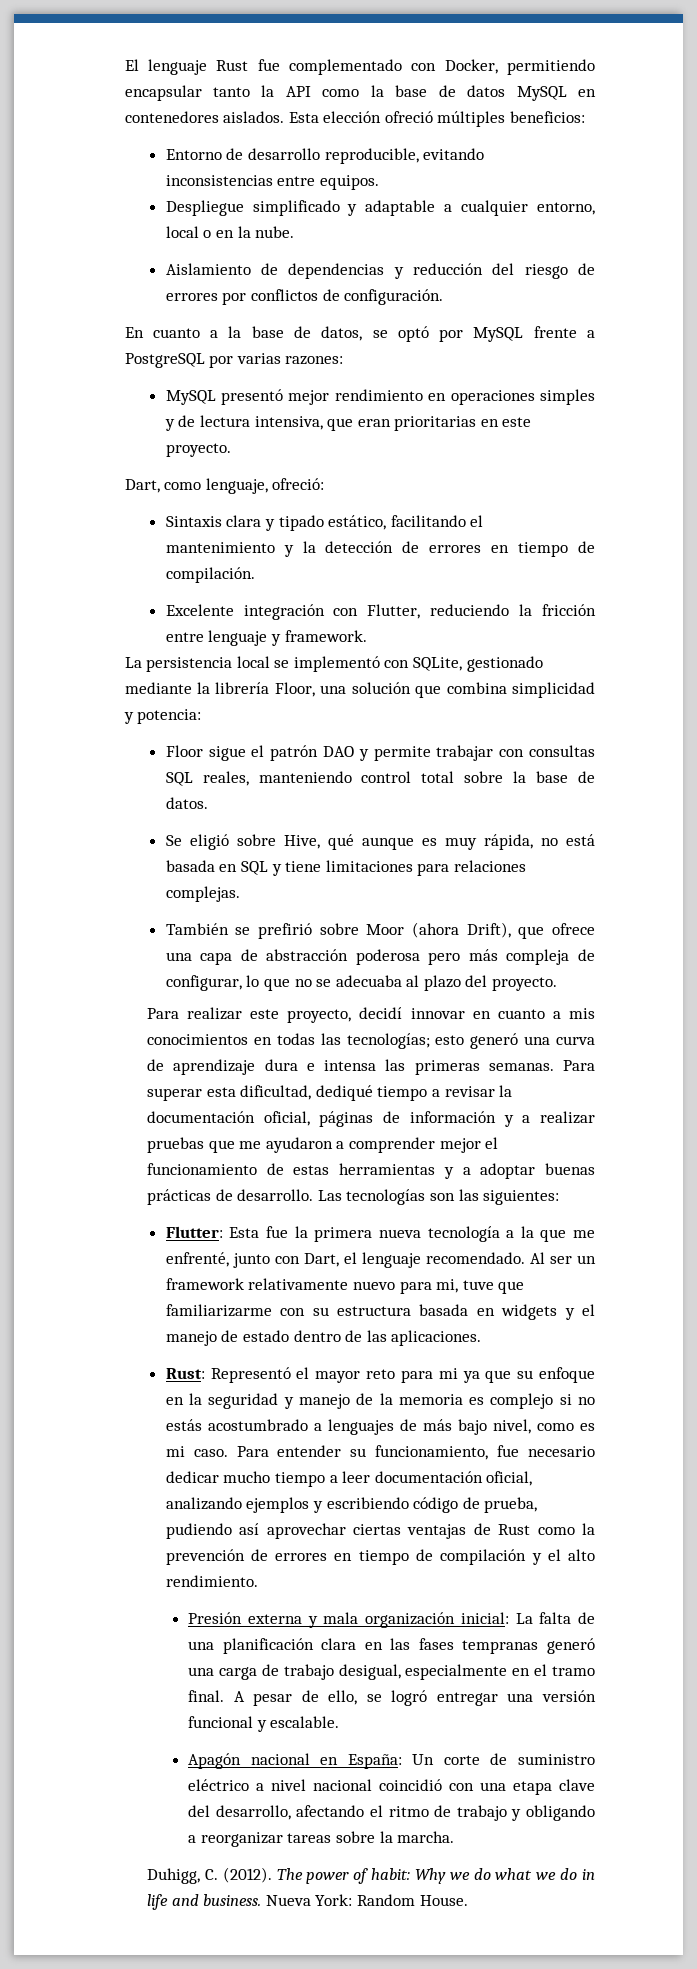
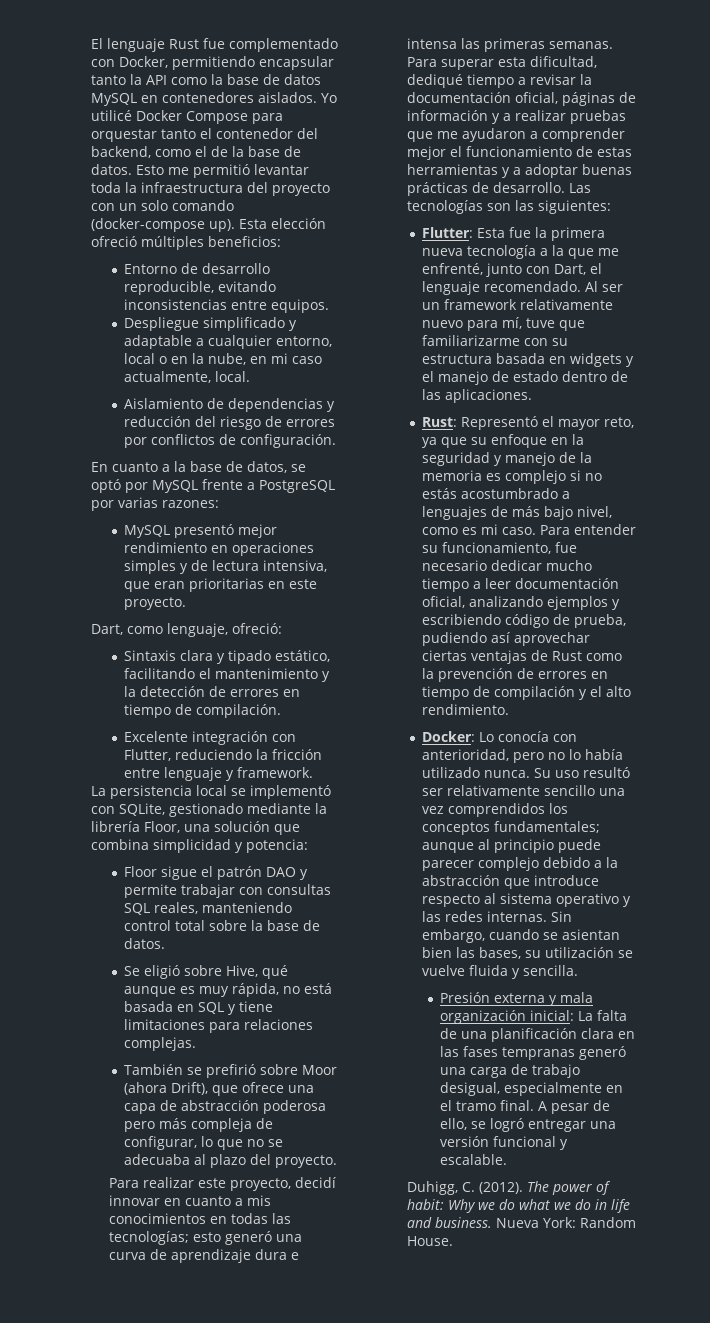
+ Yo utilicé Docker Compose para orquestar tanto el contenedor del backend, como el de la base de datos. Esto me permitió levantar toda la infraestructura del proyecto con un solo comando (docker-compose up).
- Despliegue simplificado y adaptable a cualquier entorno, local o en la nube.
+ Despliegue simplificado y adaptable a cualquier entorno, local o en la nube, en mi caso actualmente, local.
- Al ser un framework relativamente nuevo para mi, tuve que familiarizarme con su estructura basada en widgets y el manejo de estado dentro de las aplicaciones.
+ Al ser un framework relativamente nuevo para mí, tuve que familiarizarme con su estructura basada en widgets y el manejo de estado dentro de las aplicaciones.
- Rust: Representó el mayor reto para mi ya que su enfoque en la seguridad y manejo de la memoria es complejo si no estás acostumbrado a lenguajes de más bajo nivel, como es mi caso.
+ Rust: Representó el mayor reto, ya que su enfoque en la seguridad y manejo de la memoria es complejo si no estás acostumbrado a lenguajes de más bajo nivel, como es mi caso.
+ Docker: Lo conocía con anterioridad, pero no lo había utilizado nunca. Su uso resultó ser relativamente sencillo una vez comprendidos los conceptos fundamentales; aunque al principio puede parecer complejo debido a la abstracción que introduce respecto al sistema operativo y las redes internas. Sin embargo, cuando se asientan bien las bases, su utilización se vuelve fluida y sencilla.
- Apagón nacional en España: Un corte de suministro eléctrico a nivel nacional coincidió con una etapa clave del desarrollo, afectando el ritmo de trabajo y obligando a reorganizar tareas sobre la marcha.

